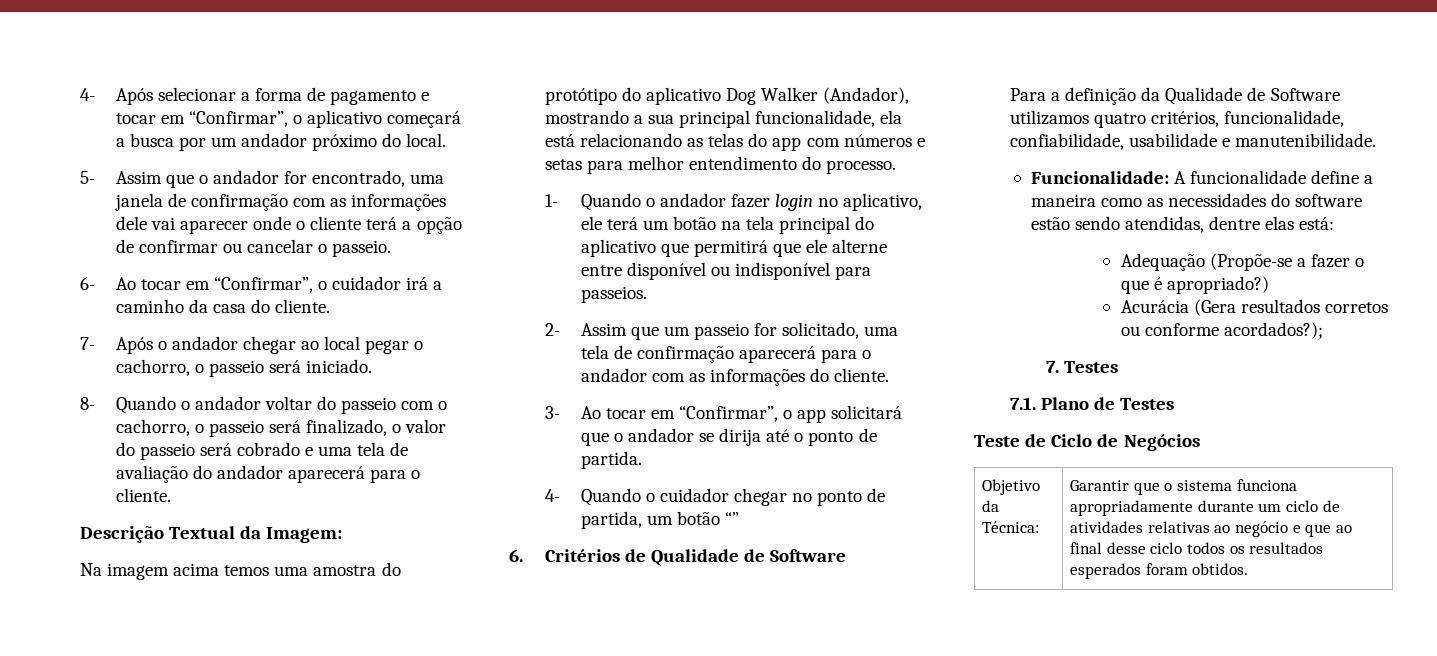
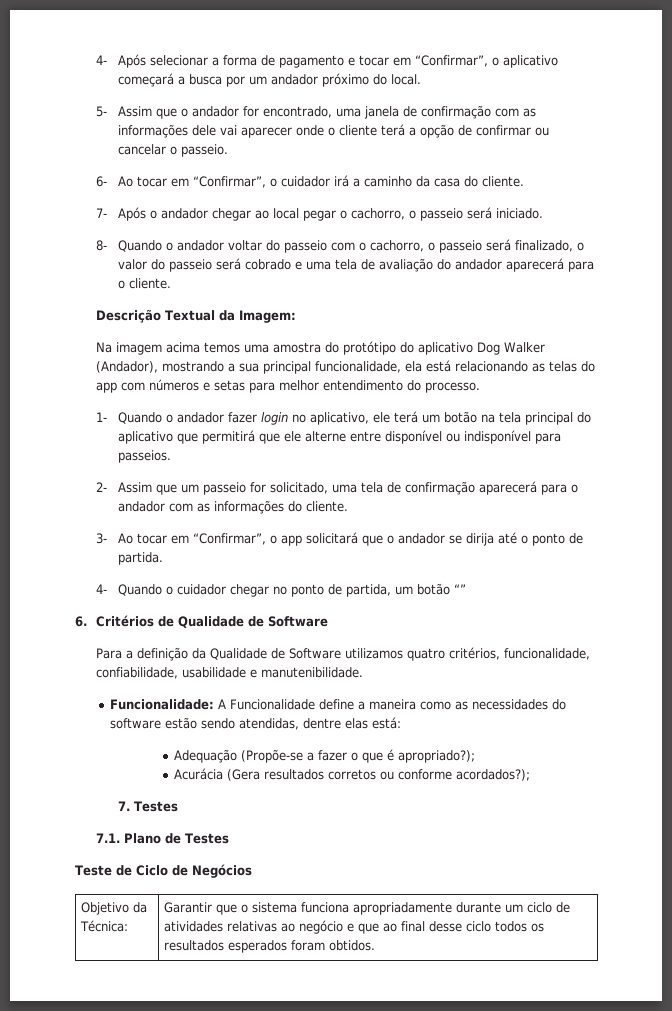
- Funcionalidade: A funcionalidade define a maneira como as necessidades do software estão sendo atendidas, dentre elas está:
+ Funcionalidade: A Funcionalidade define a maneira como as necessidades do software estão sendo atendidas, dentre elas está:
- Adequação (Propõe-se a fazer o que é apropriado?)
+ Adequação (Propõe-se a fazer o que é apropriado?);

